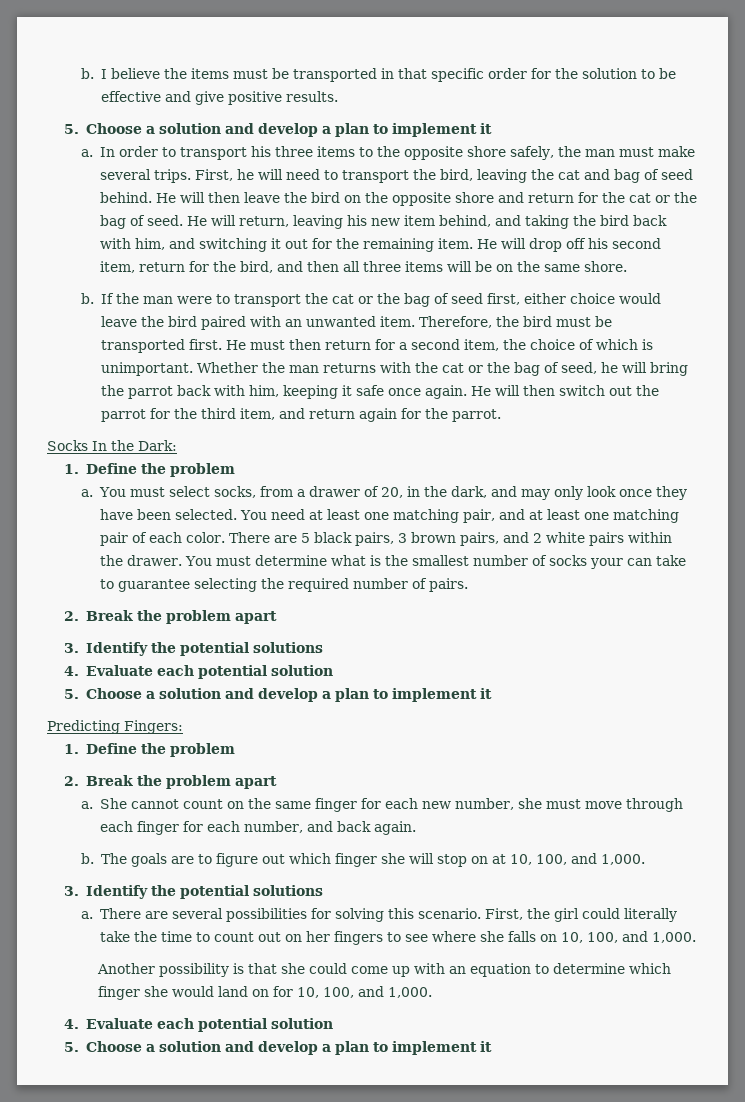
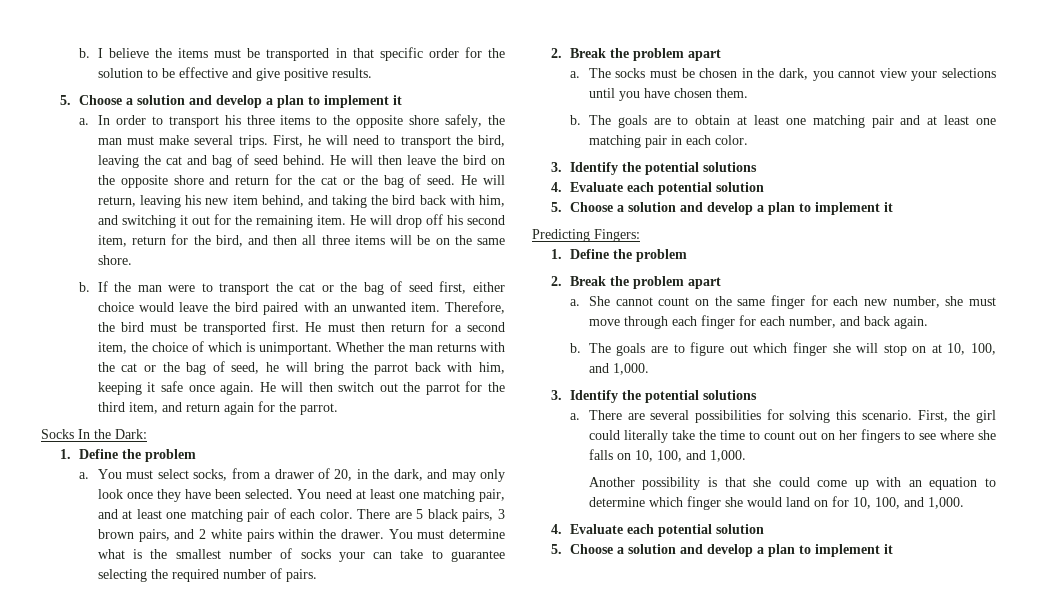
+ a. The socks must be chosen in the dark, you cannot view your selections until you have chosen them.
+ b. The goals are to obtain at least one matching pair and at least one matching pair in each color.

